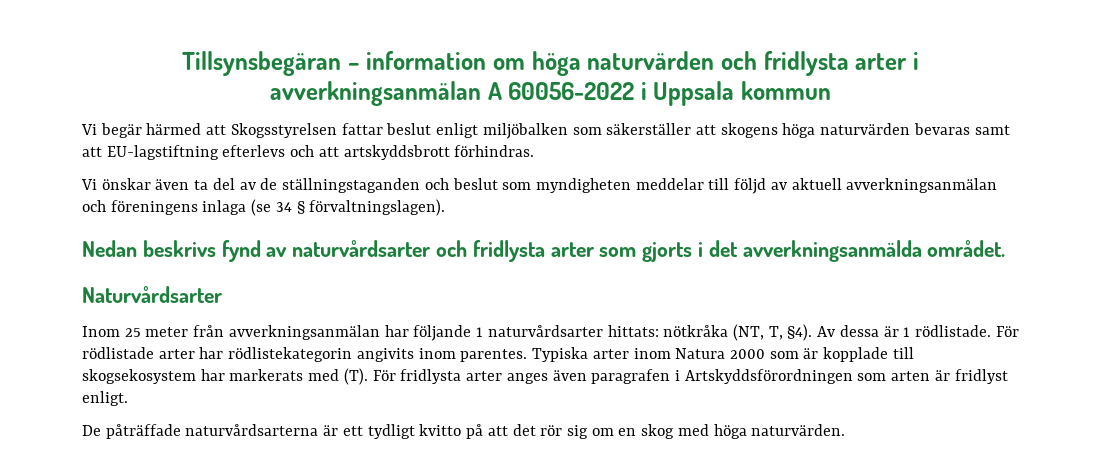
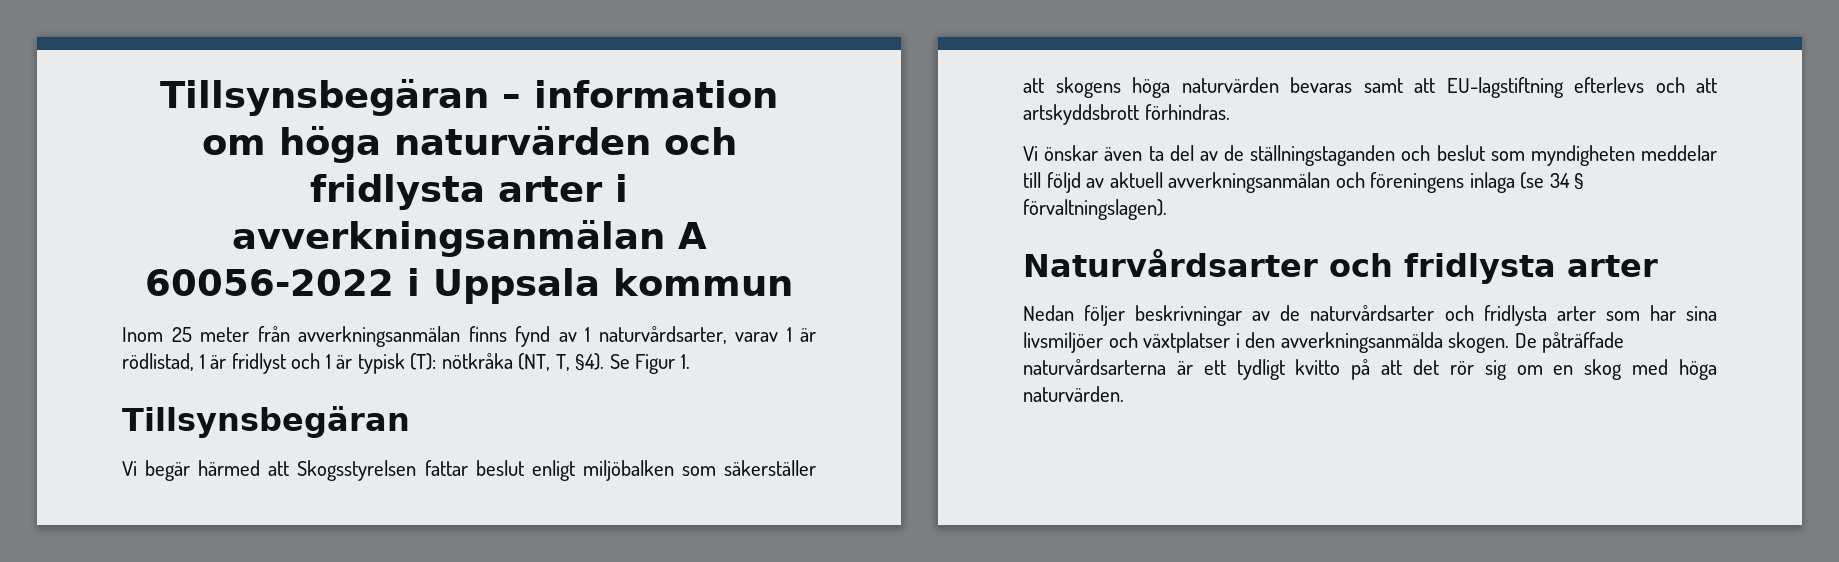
+ Inom 25 meter från avverkningsanmälan finns fynd av 1 naturvårdsarter, varav 1 är rödlistad, 1 är fridlyst och 1 är typisk (T): nötkråka (NT, T, §4). Se Figur 1.
+ Tillsynsbegäran
- Nedan beskrivs fynd av naturvårdsarter och fridlysta arter som gjorts i det avverkningsanmälda området.
- Naturvårdsarter
- Inom 25 meter från avverkningsanmälan har följande 1 naturvårdsarter hittats: nötkråka (NT, T, §4). Av dessa är 1 rödlistade. För rödlistade arter har rödlistekategorin angivits inom parentes. Typiska arter inom Natura 2000 som är kopplade till skogsekosystem har markerats med (T). För fridlysta arter anges även paragrafen i Artskyddsförordningen som arten är fridlyst enligt.
- De påträffade naturvårdsarterna är ett tydligt kvitto på att det rör sig om en skog med höga naturvärden.
+ Naturvårdsarter och fridlysta arter
+ Nedan följer beskrivningar av de naturvårdsarter och fridlysta arter som har sina livsmiljöer och växtplatser i den avverkningsanmälda skogen. De påträffade naturvårdsarterna är ett tydligt kvitto på att det rör sig om en skog med höga naturvärden.

